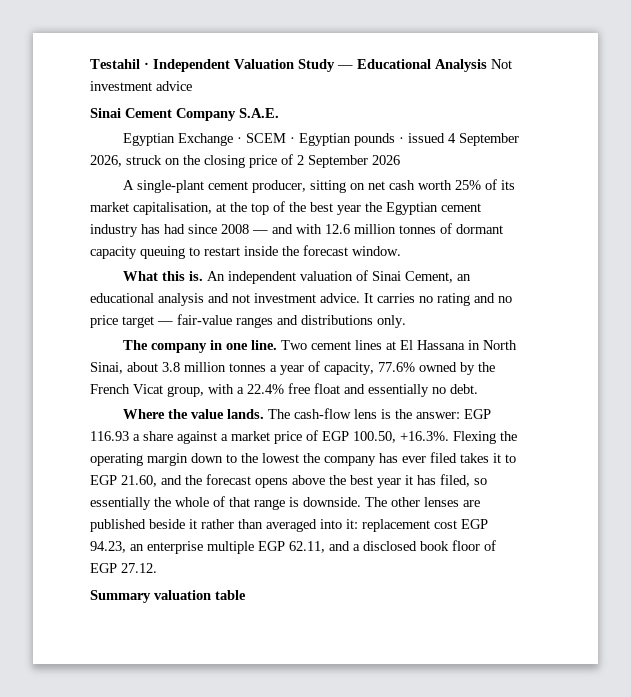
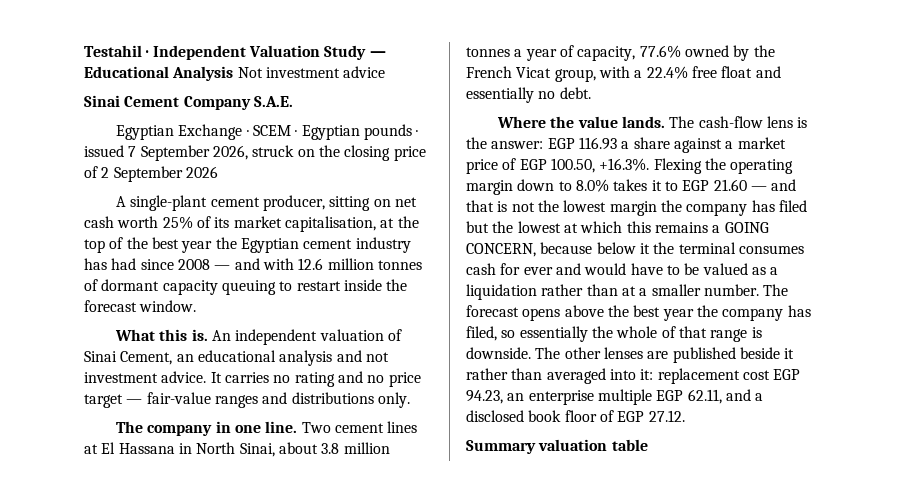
- Egyptian Exchange · SCEM · Egyptian pounds · issued 4 September 2026, struck on the closing price of 2 September 2026
+ Egyptian Exchange · SCEM · Egyptian pounds · issued 7 September 2026, struck on the closing price of 2 September 2026
- The cash-flow lens is the answer: EGP 116.93 a share against a market price of EGP 100.50, +16.3%. Flexing the operating margin down to the lowest the company has ever filed takes it to EGP 21.60, and the forecast opens above the best year it has filed, so essentially the whole of that range is downside.
+ The cash-flow lens is the answer: EGP 116.93 a share against a market price of EGP 100.50, +16.3%. Flexing the operating margin down to 8.0% takes it to EGP 21.60 — and that is not the lowest margin the company has filed but the lowest at which this remains a GOING CONCERN, because below it the terminal consumes cash for ever and would have to be valued as a liquidation rather than at a smaller number. The forecast opens above the best year the company has filed, so essentially the whole of that range is downside.

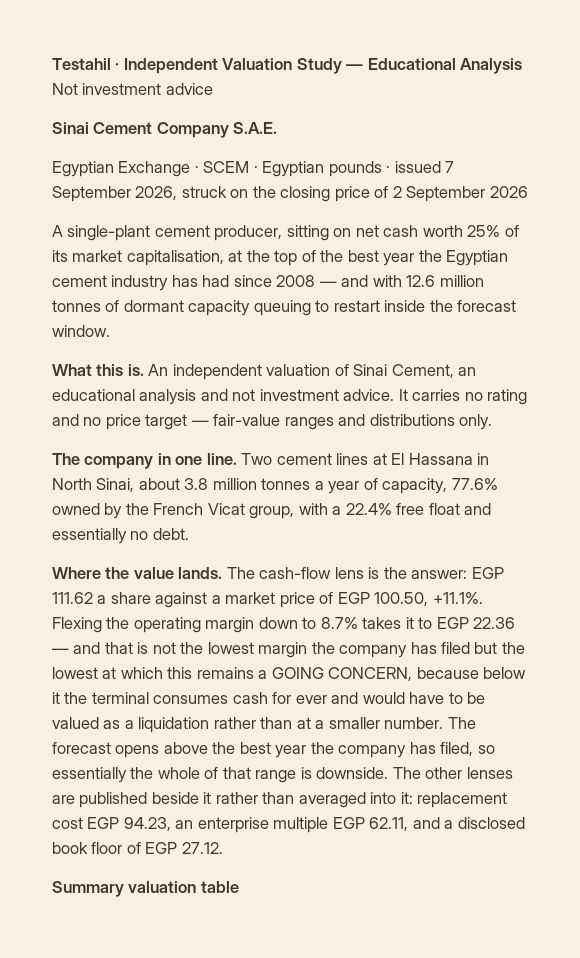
- EGP 116.93 a share against a market price of EGP 100.50, +16.3%. Flexing the operating margin down to 8.0% takes it to EGP 21.60 — and that is not the lowest margin the company has filed but the lowest at which this remains a GOING CONCERN, because below it the terminal consumes cash for ever and would have to be valued as a liquidation rather than at a smaller number.
+ EGP 111.62 a share against a market price of EGP 100.50, +11.1%. Flexing the operating margin down to 8.7% takes it to EGP 22.36 — and that is not the lowest margin the company has filed but the lowest at which this remains a GOING CONCERN, because below it the terminal consumes cash for ever and would have to be valued as a liquidation rather than at a smaller number.

